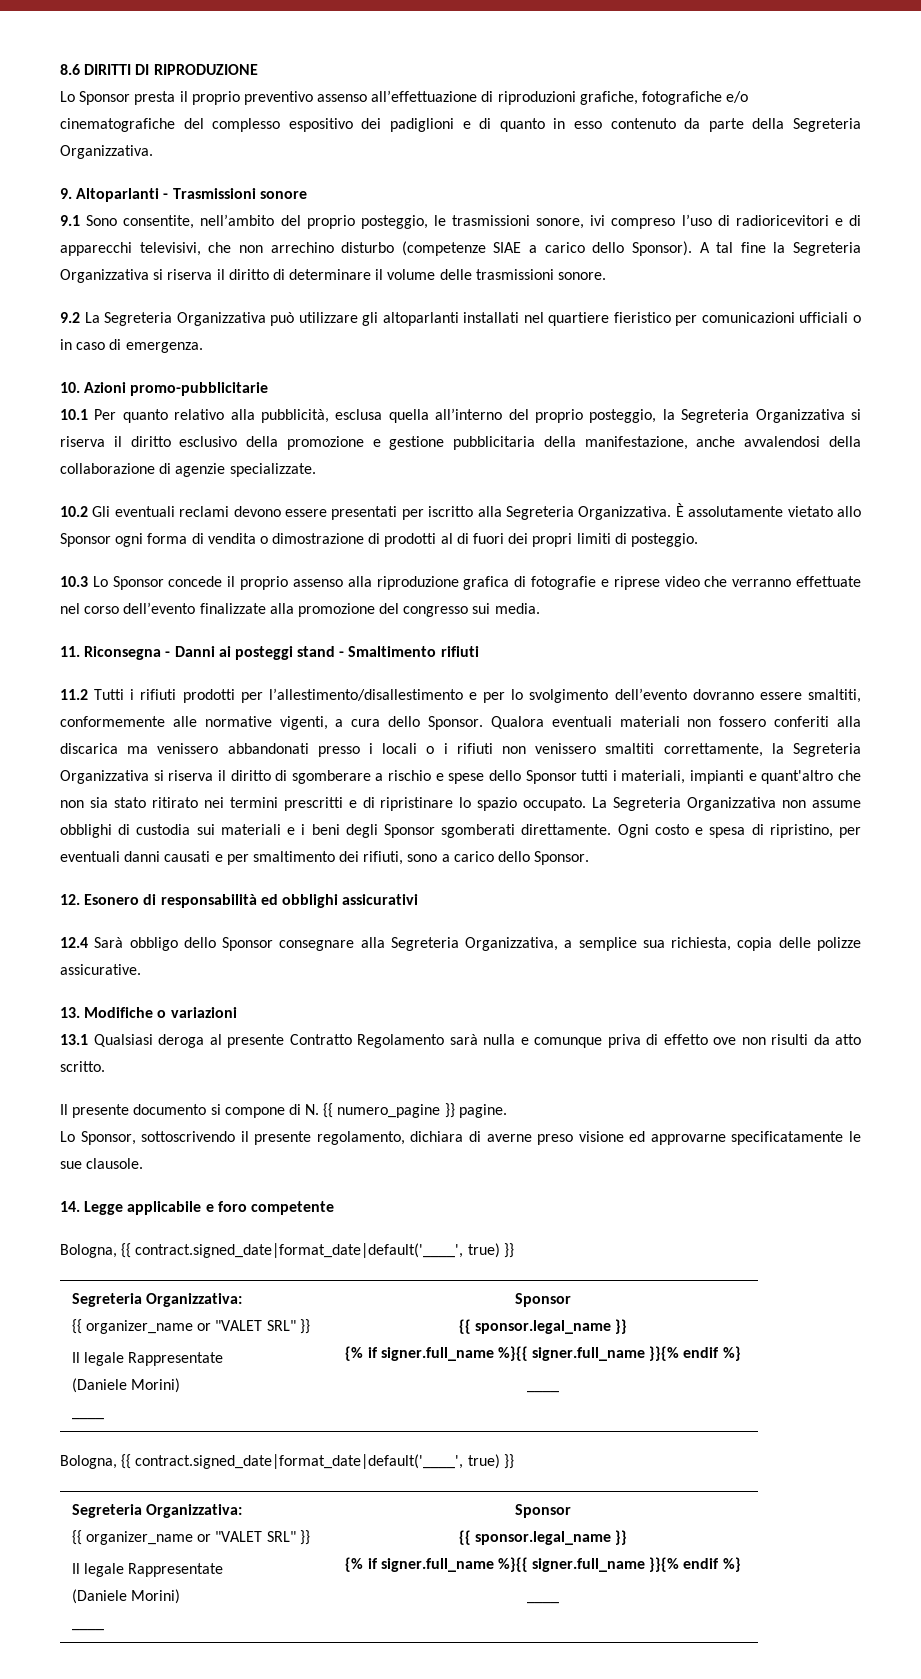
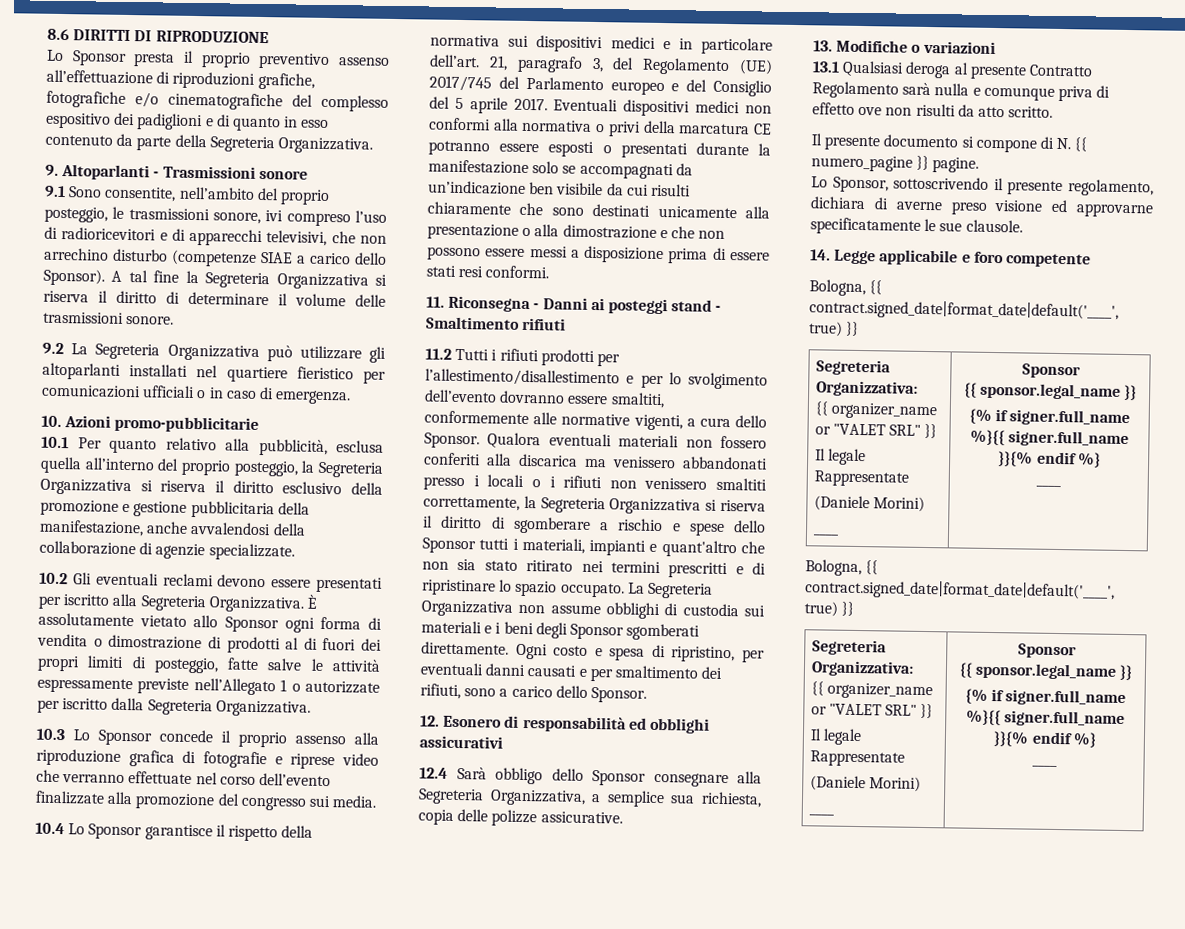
- È assolutamente vietato allo Sponsor ogni forma di vendita o dimostrazione di prodotti al di fuori dei propri limiti di posteggio.
+ È assolutamente vietato allo Sponsor ogni forma di vendita o dimostrazione di prodotti al di fuori dei propri limiti di posteggio, fatte salve le attività espressamente previste nell’Allegato 1 o autorizzate per iscritto dalla Segreteria Organizzativa.
+ 10.4 Lo Sponsor garantisce il rispetto della normativa sui dispositivi medici e in particolare dell’art. 21, paragrafo 3, del Regolamento (UE) 2017/745 del Parlamento europeo e del Consiglio del 5 aprile 2017. Eventuali dispositivi medici non conformi alla normativa o privi della marcatura CE potranno essere esposti o presentati durante la manifestazione solo se accompagnati da un’indicazione ben visibile da cui risulti chiaramente che sono destinati unicamente alla presentazione o alla dimostrazione e che non possono essere messi a disposizione prima di essere stati resi conformi.

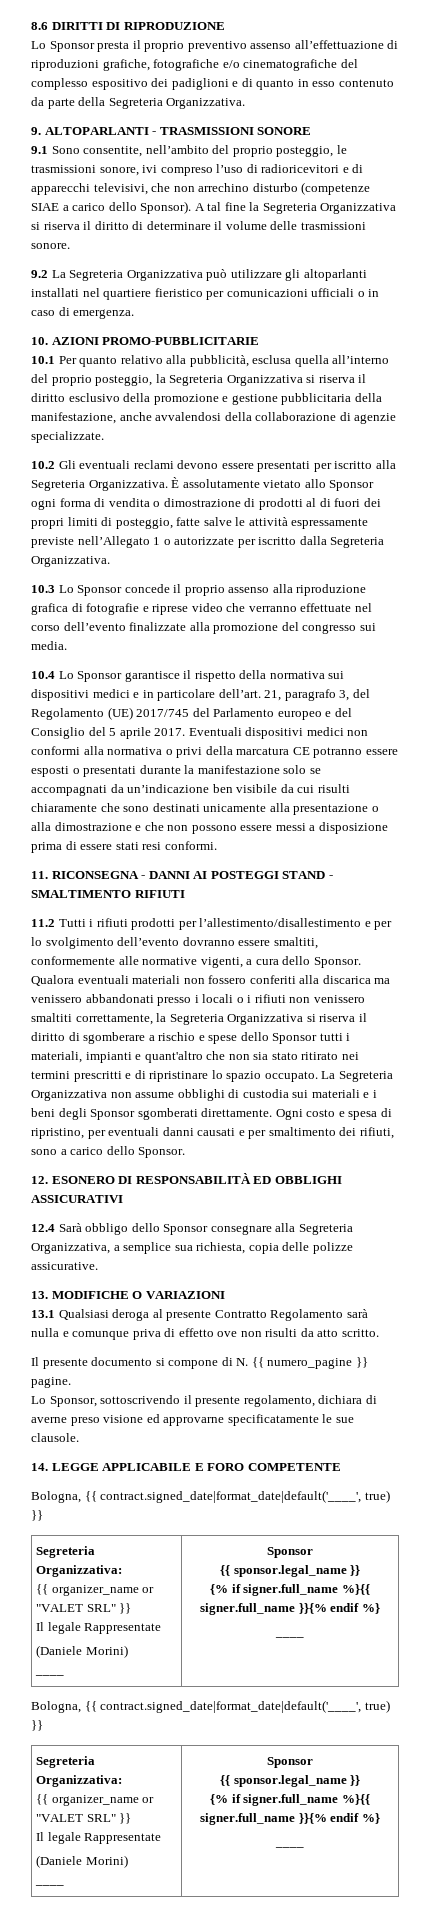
- 9. Altoparlanti - Trasmissioni sonore
+ 9. ALTOPARLANTI - TRASMISSIONI SONORE
- 10. Azioni promo-pubblicitarie
+ 10. AZIONI PROMO-PUBBLICITARIE
- 11. Riconsegna - Danni ai posteggi stand - Smaltimento rifiuti
+ 11. RICONSEGNA - DANNI AI POSTEGGI STAND - SMALTIMENTO RIFIUTI
- 12. Esonero di responsabilità ed obblighi assicurativi
+ 12. ESONERO DI RESPONSABILITÀ ED OBBLIGHI ASSICURATIVI
- 13. Modifiche o variazioni
+ 13. MODIFICHE O VARIAZIONI
- 14. Legge applicabile e foro competente
+ 14. LEGGE APPLICABILE E FORO COMPETENTE

